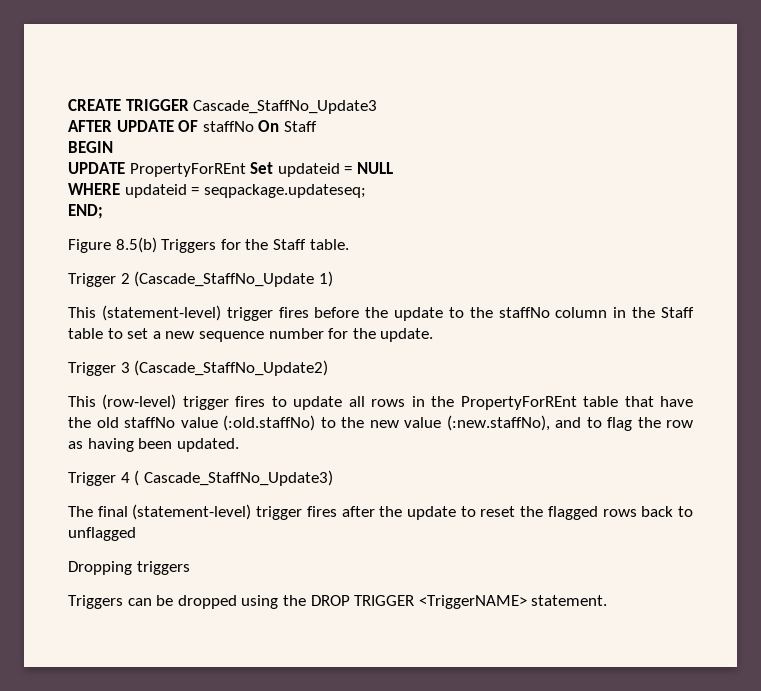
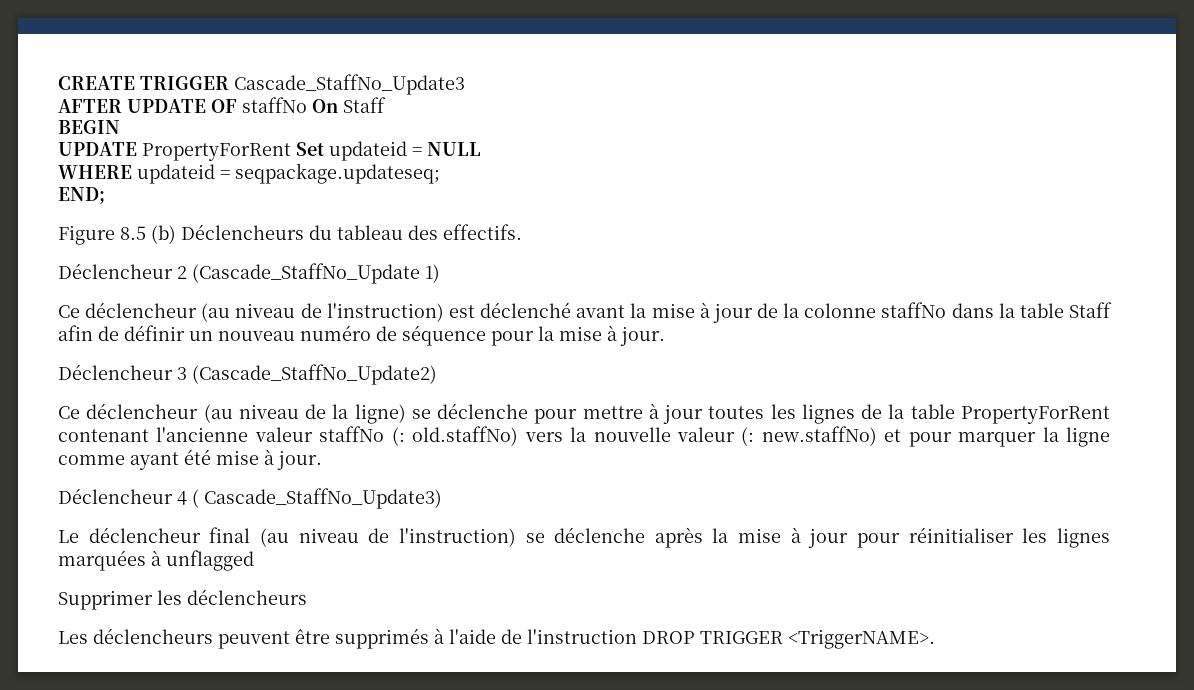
- UPDATE PropertyForREnt Set updateid = NULL
+ UPDATE PropertyForRent Set updateid = NULL
- Figure 8.5(b) Triggers for the Staff table.
- Trigger 2 (Cascade_StaffNo_Update 1)
- This (statement-level) trigger fires before the update to the staffNo column in the Staff table to set a new sequence number for the update.
- Trigger 3 (Cascade_StaffNo_Update2)
- This (row-level) trigger fires to update all rows in the PropertyForREnt table that have the old staffNo value (:old.staffNo) to the new value (:new.staffNo), and to flag the row as having been updated.
- Trigger 4 ( Cascade_StaffNo_Update3)
- The final (statement-level) trigger fires after the update to reset the flagged rows back to unflagged
- Dropping triggers
- Triggers can be dropped using the DROP TRIGGER <TriggerNAME> statement.
+ Figure 8.5 (b) Déclencheurs du tableau des effectifs.
+ Déclencheur 2 (Cascade_StaffNo_Update 1)
+ Ce déclencheur (au niveau de l'instruction) est déclenché avant la mise à jour de la colonne staffNo dans la table Staff afin de définir un nouveau numéro de séquence pour la mise à jour.
+ Déclencheur 3 (Cascade_StaffNo_Update2)
+ Ce déclencheur (au niveau de la ligne) se déclenche pour mettre à jour toutes les lignes de la table PropertyForRent contenant l'ancienne valeur staffNo (: old.staffNo) vers la nouvelle valeur (: new.staffNo) et pour marquer la ligne comme ayant été mise à jour.
+ Déclencheur 4 ( Cascade_StaffNo_Update3)
+ Le déclencheur final (au niveau de l'instruction) se déclenche après la mise à jour pour réinitialiser les lignes marquées à unflagged
+ Supprimer les déclencheurs
+ Les déclencheurs peuvent être supprimés à l'aide de l'instruction DROP TRIGGER <TriggerNAME>.

